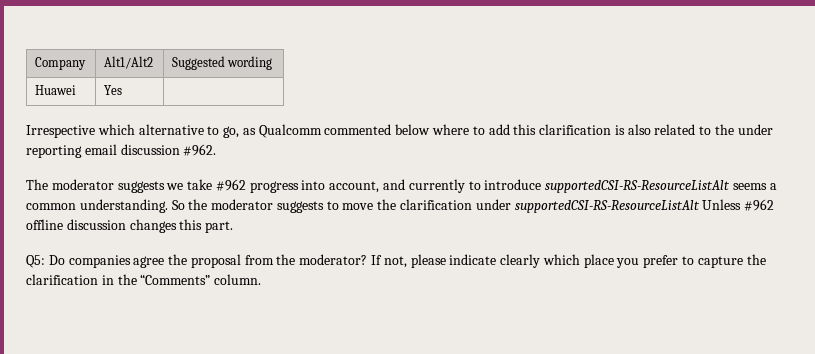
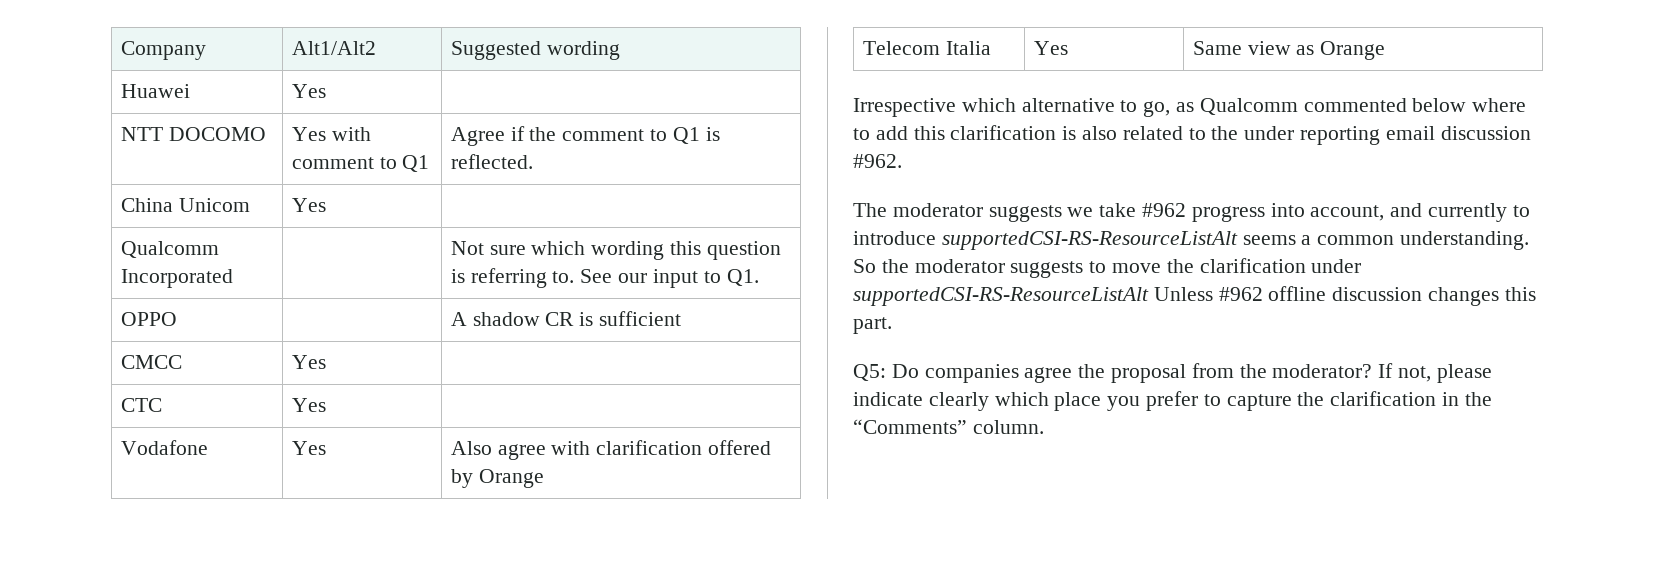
+ NTT DOCOMO | Yes with comment to Q1 | Agree if the comment to Q1 is reflected.
+ China Unicom | Yes |
+ Qualcomm Incorporated | | Not sure which wording this question is referring to. See our input to Q1.
+ OPPO | | A shadow CR is sufficient
+ CMCC | Yes |
+ CTC | Yes |
+ Vodafone | Yes | Also agree with clarification offered by Orange
+ Telecom Italia | Yes | Same view as Orange

